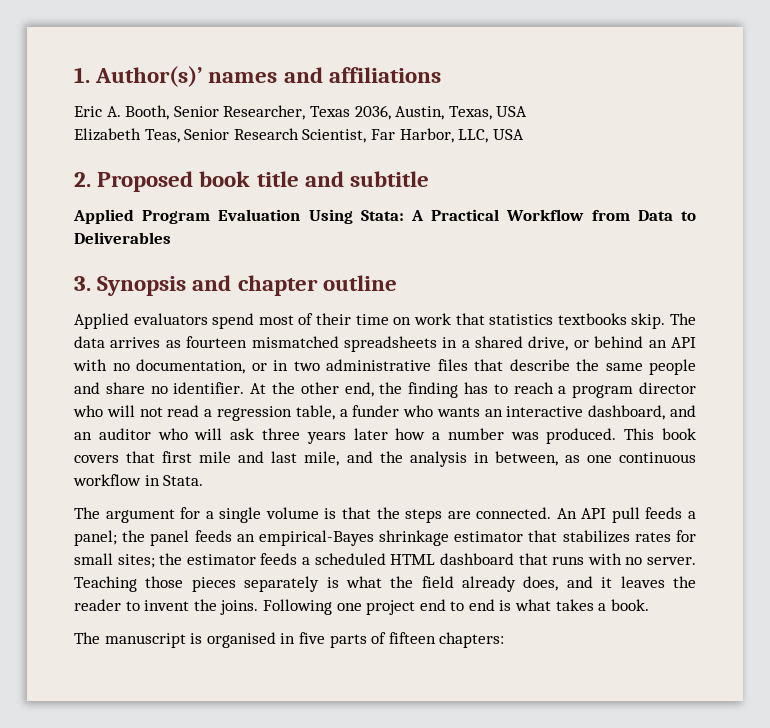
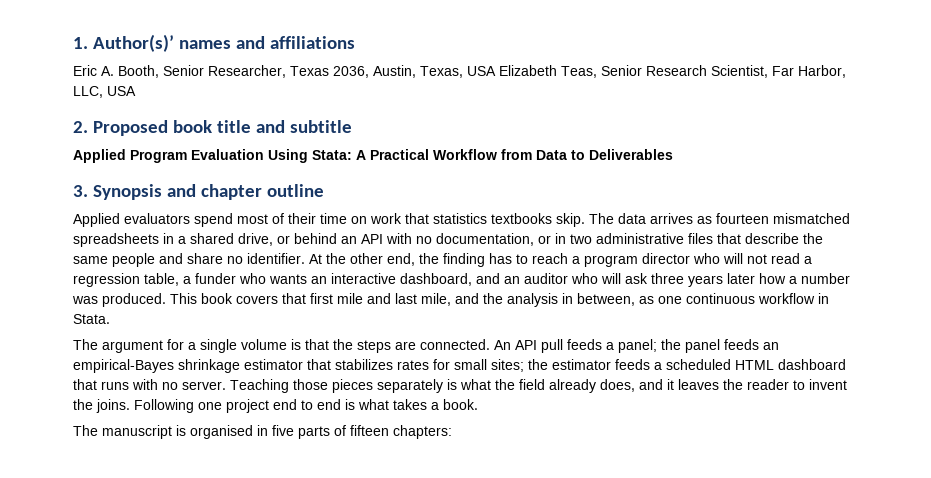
- Eric A. Booth, Senior Researcher, Texas 2036, Austin, Texas, USA
- Elizabeth Teas, Senior Research Scientist, Far Harbor, LLC, USA
+ Eric A. Booth, Senior Researcher, Texas 2036, Austin, Texas, USA Elizabeth Teas, Senior Research Scientist, Far Harbor, LLC, USA

